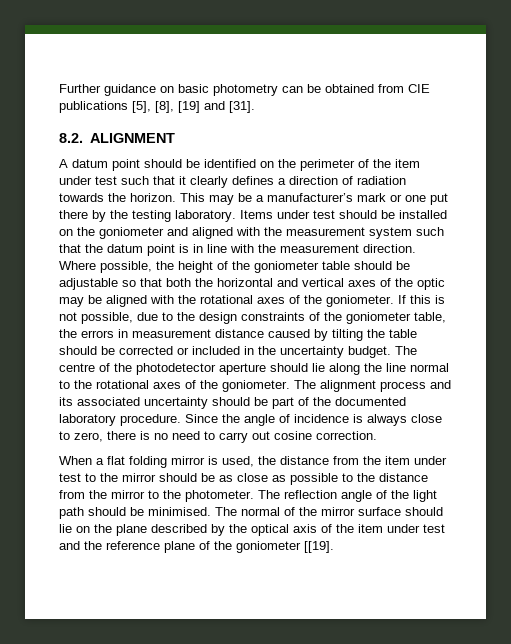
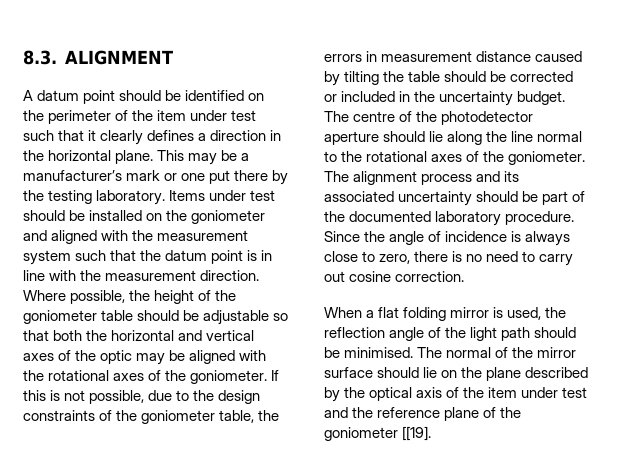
- Further guidance on basic photometry can be obtained from CIE publications [5], [8], [19] and [31].
- 8.2. ALIGNMENT
+ 8.3. ALIGNMENT
- A datum point should be identified on the perimeter of the item under test such that it clearly defines a direction of radiation towards the horizon.
+ A datum point should be identified on the perimeter of the item under test such that it clearly defines a direction in the horizontal plane.
- When a flat folding mirror is used, the distance from the item under test to the mirror should be as close as possible to the distance from the mirror to the photometer. The reflection angle of the light path should be minimised.
+ When a flat folding mirror is used, the reflection angle of the light path should be minimised.

